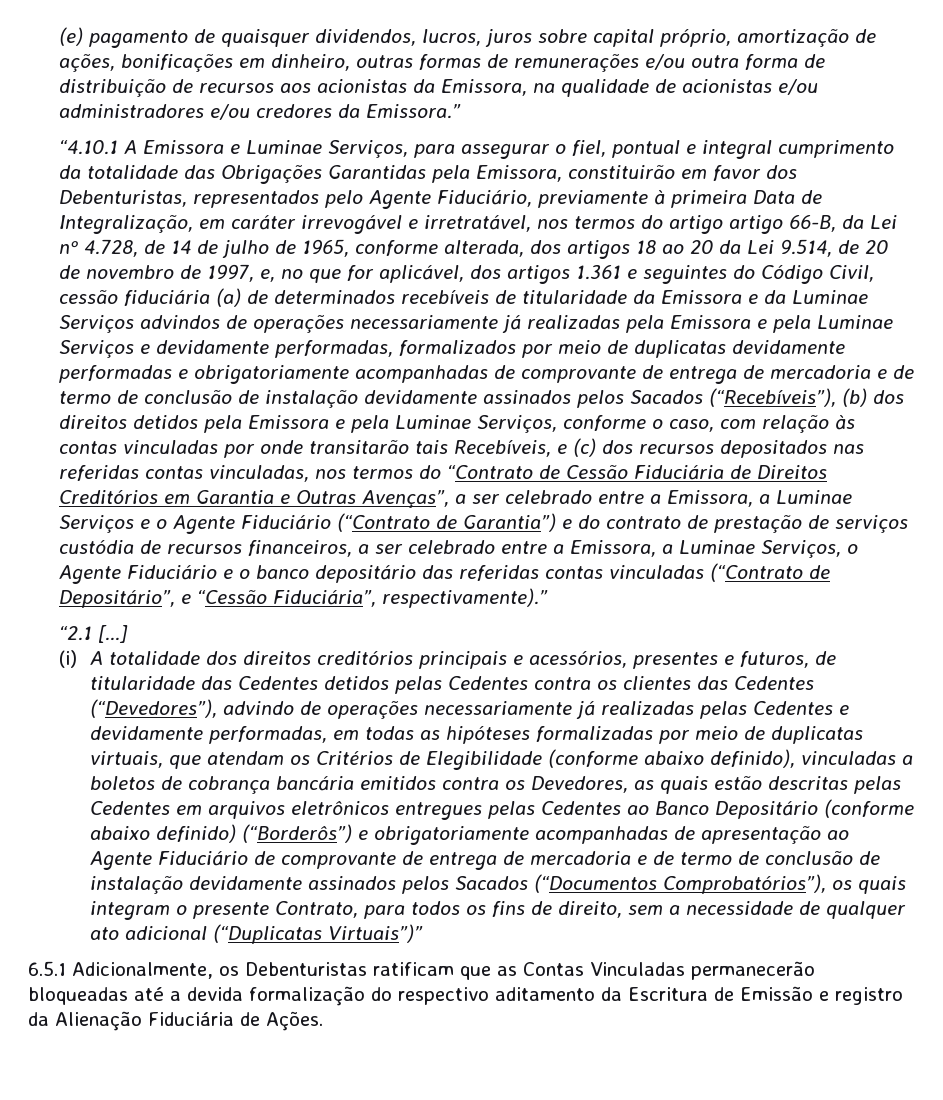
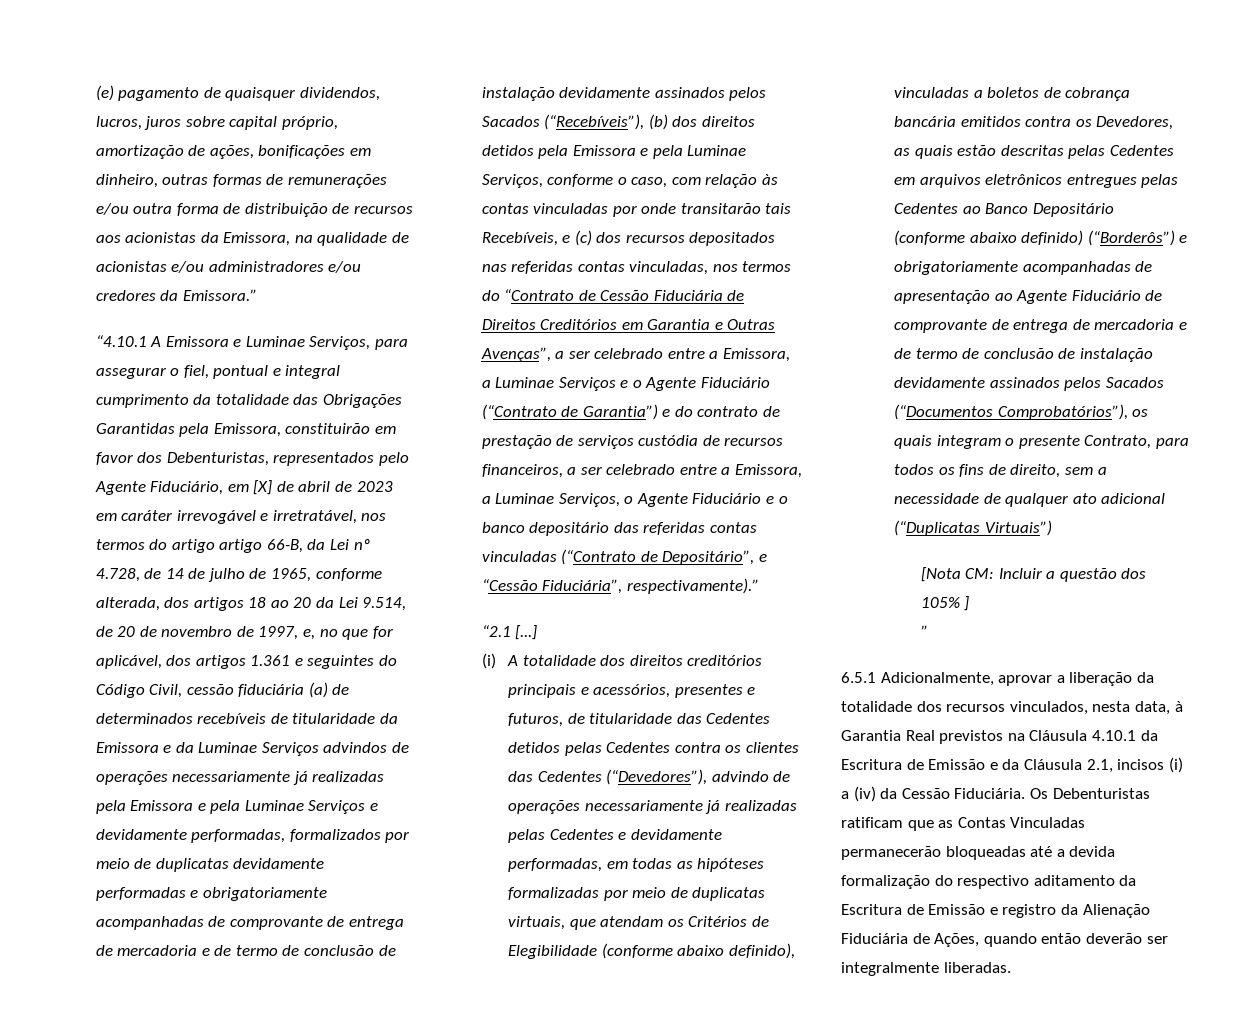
- “4.10.1 A Emissora e Luminae Serviços, para assegurar o fiel, pontual e integral cumprimento da totalidade das Obrigações Garantidas pela Emissora, constituirão em favor dos Debenturistas, representados pelo Agente Fiduciário, previamente à primeira Data de Integralização, em caráter irrevogável e irretratável, nos termos do artigo artigo 66-B, da Lei nº 4.728, de 14 de julho de 1965, conforme alterada, dos artigos 18 ao 20 da Lei 9.514, de 20 de novembro de 1997, e, no que for aplicável, dos artigos 1.361 e seguintes do Código Civil, cessão fiduciária (a) de determinados recebíveis de titularidade da Emissora e da Luminae Serviços advindos de operações necessariamente já realizadas pela Emissora e pela Luminae Serviços e devidamente performadas, formalizados por meio de duplicatas devidamente performadas e obrigatoriamente acompanhadas de comprovante de entrega de mercadoria e de termo de conclusão de instalação devidamente assinados pelos Sacados (“Recebíveis”), (b) dos direitos detidos pela Emissora e pela Luminae Serviços, conforme o caso, com relação às contas vinculadas por onde transitarão tais Recebíveis, e (c) dos recursos depositados nas referidas contas vinculadas, nos termos do “Contrato de Cessão Fiduciária de Direitos Creditórios em Garantia e Outras Avenças”, a ser celebrado entre a Emissora, a Luminae Serviços e o Agente Fiduciário (“Contrato de Garantia”) e do contrato de prestação de serviços custódia de recursos financeiros, a ser celebrado entre a Emissora, a Luminae Serviços, o Agente Fiduciário e o banco depositário das referidas contas vinculadas (“Contrato de Depositário”, e “Cessão Fiduciária”, respectivamente).”
+ “4.10.1 A Emissora e Luminae Serviços, para assegurar o fiel, pontual e integral cumprimento da totalidade das Obrigações Garantidas pela Emissora, constituirão em favor dos Debenturistas, representados pelo Agente Fiduciário, em [X] de abril de 2023 em caráter irrevogável e irretratável, nos termos do artigo artigo 66-B, da Lei nº 4.728, de 14 de julho de 1965, conforme alterada, dos artigos 18 ao 20 da Lei 9.514, de 20 de novembro de 1997, e, no que for aplicável, dos artigos 1.361 e seguintes do Código Civil, cessão fiduciária (a) de determinados recebíveis de titularidade da Emissora e da Luminae Serviços advindos de operações necessariamente já realizadas pela Emissora e pela Luminae Serviços e devidamente performadas, formalizados por meio de duplicatas devidamente performadas e obrigatoriamente acompanhadas de comprovante de entrega de mercadoria e de termo de conclusão de instalação devidamente assinados pelos Sacados (“Recebíveis”), (b) dos direitos detidos pela Emissora e pela Luminae Serviços, conforme o caso, com relação às contas vinculadas por onde transitarão tais Recebíveis, e (c) dos recursos depositados nas referidas contas vinculadas, nos termos do “Contrato de Cessão Fiduciária de Direitos Creditórios em Garantia e Outras Avenças”, a ser celebrado entre a Emissora, a Luminae Serviços e o Agente Fiduciário (“Contrato de Garantia”) e do contrato de prestação de serviços custódia de recursos financeiros, a ser celebrado entre a Emissora, a Luminae Serviços, o Agente Fiduciário e o banco depositário das referidas contas vinculadas (“Contrato de Depositário”, e “Cessão Fiduciária”, respectivamente).”
- (i) A totalidade dos direitos creditórios principais e acessórios, presentes e futuros, de titularidade das Cedentes detidos pelas Cedentes contra os clientes das Cedentes (“Devedores”), advindo de operações necessariamente já realizadas pelas Cedentes e devidamente performadas, em todas as hipóteses formalizadas por meio de duplicatas virtuais, que atendam os Critérios de Elegibilidade (conforme abaixo definido), vinculadas a boletos de cobrança bancária emitidos contra os Devedores, as quais estão descritas pelas Cedentes em arquivos eletrônicos entregues pelas Cedentes ao Banco Depositário (conforme abaixo definido) (“Borderôs”) e obrigatoriamente acompanhadas de apresentação ao Agente Fiduciário de comprovante de entrega de mercadoria e de termo de conclusão de instalação devidamente assinados pelos Sacados (“Documentos Comprobatórios”), os quais integram o presente Contrato, para todos os fins de direito, sem a necessidade de qualquer ato adicional (“Duplicatas Virtuais”)”
- 6.5.1 Adicionalmente, os Debenturistas ratificam que as Contas Vinculadas permanecerão bloqueadas até a devida formalização do respectivo aditamento da Escritura de Emissão e registro da Alienação Fiduciária de Ações.
+ (i) A totalidade dos direitos creditórios principais e acessórios, presentes e futuros, de titularidade das Cedentes detidos pelas Cedentes contra os clientes das Cedentes (“Devedores”), advindo de operações necessariamente já realizadas pelas Cedentes e devidamente performadas, em todas as hipóteses formalizadas por meio de duplicatas virtuais, que atendam os Critérios de Elegibilidade (conforme abaixo definido), vinculadas a boletos de cobrança bancária emitidos contra os Devedores, as quais estão descritas pelas Cedentes em arquivos eletrônicos entregues pelas Cedentes ao Banco Depositário (conforme abaixo definido) (“Borderôs”) e obrigatoriamente acompanhadas de apresentação ao Agente Fiduciário de comprovante de entrega de mercadoria e de termo de conclusão de instalação devidamente assinados pelos Sacados (“Documentos Comprobatórios”), os quais integram o presente Contrato, para todos os fins de direito, sem a necessidade de qualquer ato adicional (“Duplicatas Virtuais”)
+ [Nota CM: Incluir a questão dos 105% ]
+ ”
+ 6.5.1 Adicionalmente, aprovar a liberação da totalidade dos recursos vinculados, nesta data, à Garantia Real previstos na Cláusula 4.10.1 da Escritura de Emissão e da Cláusula 2.1, incisos (i) a (iv) da Cessão Fiduciária. Os Debenturistas ratificam que as Contas Vinculadas permanecerão bloqueadas até a devida formalização do respectivo aditamento da Escritura de Emissão e registro da Alienação Fiduciária de Ações, quando então deverão ser integralmente liberadas.

